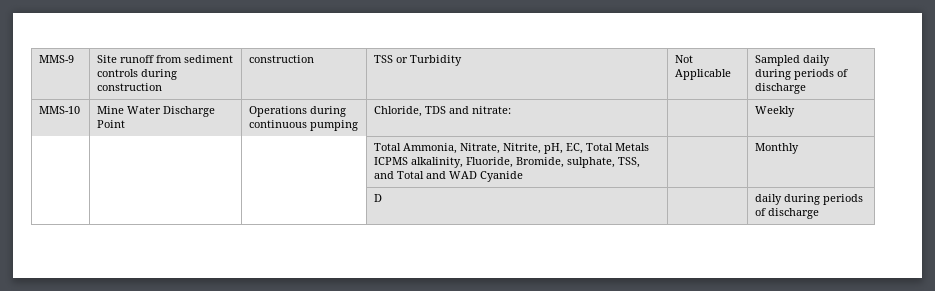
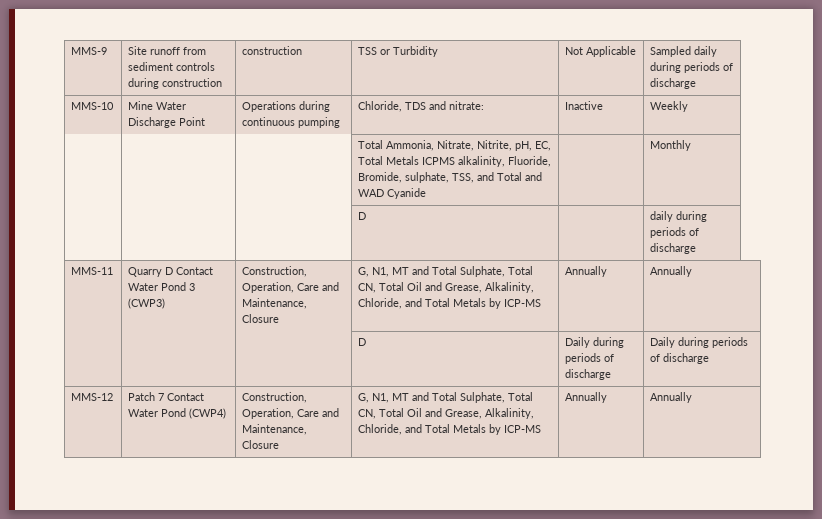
- MMS-10 | Mine Water Discharge Point | Operations during continuous pumping | Chloride, TDS and nitrate: | | Weekly
+ MMS-10 | Mine Water Discharge Point | Operations during continuous pumping | Chloride, TDS and nitrate: | Inactive | Weekly
+ MMS-11 | Quarry D Contact Water Pond 3 (CWP3) | Construction, Operation, Care and Maintenance, Closure | G, N1, MT and Total Sulphate, Total CN, Total Oil and Grease, Alkalinity, Chloride, and Total Metals by ICP-MS | Annually | Annually
+ | | | D | Daily during periods of discharge | Daily during periods of discharge
+ MMS-12 | Patch 7 Contact Water Pond (CWP4) | Construction, Operation, Care and Maintenance, Closure | G, N1, MT and Total Sulphate, Total CN, Total Oil and Grease, Alkalinity, Chloride, and Total Metals by ICP-MS | Annually | Annually

